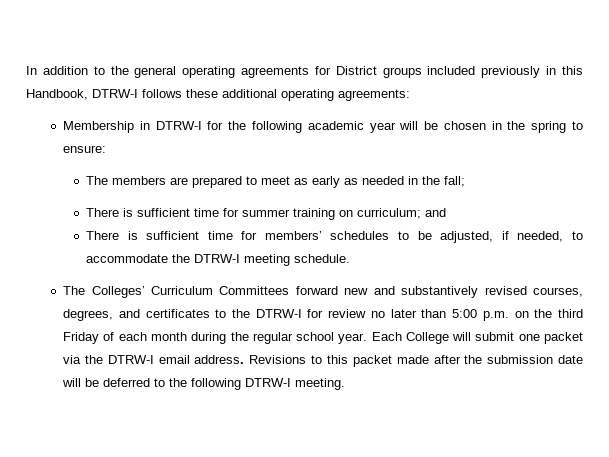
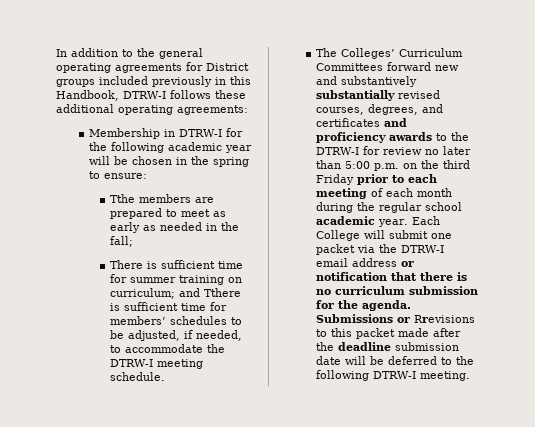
- The members are prepared to meet as early as needed in the fall;
+ Tthe members are prepared to meet as early as needed in the fall;
- There is sufficient time for summer training on curriculum; and
- There is sufficient time for members’ schedules to be adjusted, if needed, to accommodate the DTRW-I meeting schedule.
+ There is sufficient time for summer training on curriculum; and Tthere is sufficient time for members’ schedules to be adjusted, if needed, to accommodate the DTRW-I meeting schedule.
- The Colleges’ Curriculum Committees forward new and substantively revised courses, degrees, and certificates to the DTRW-I for review no later than 5:00 p.m. on the third Friday of each month during the regular school year.
+ The Colleges’ Curriculum Committees forward new and substantively substantially revised courses, degrees, and certificates and proficiency awards to the DTRW-I for review no later than 5:00 p.m. on the third Friday prior to each meeting of each month during the regular school academic year.
- Each College will submit one packet via the DTRW-I email address. Revisions to this packet made after the submission date will be deferred to the following DTRW-I meeting.
+ Each College will submit one packet via the DTRW-I email address or notification that there is no curriculum submission for the agenda. Submissions or Rrevisions to this packet made after the deadline submission date will be deferred to the following DTRW-I meeting.

